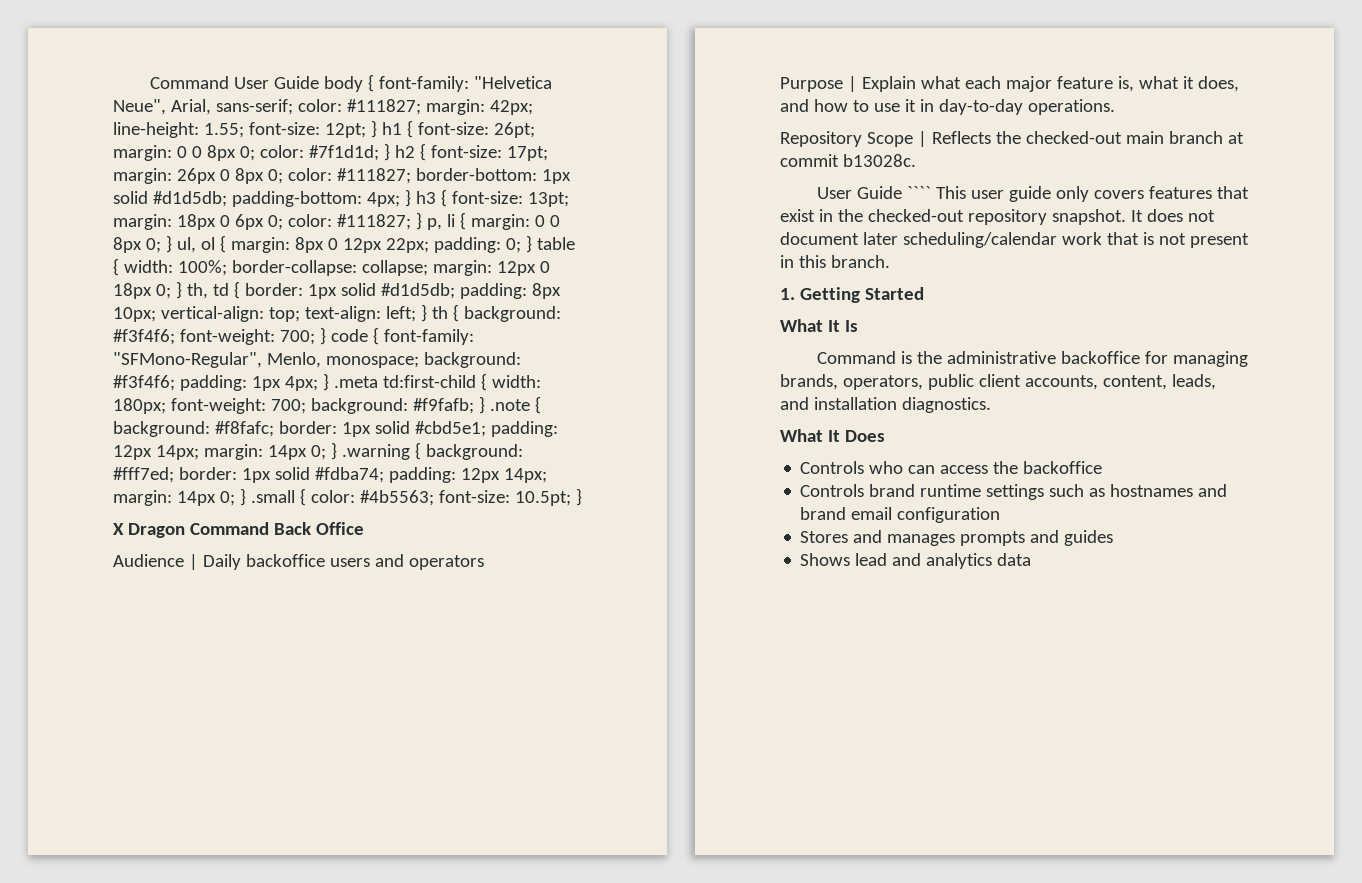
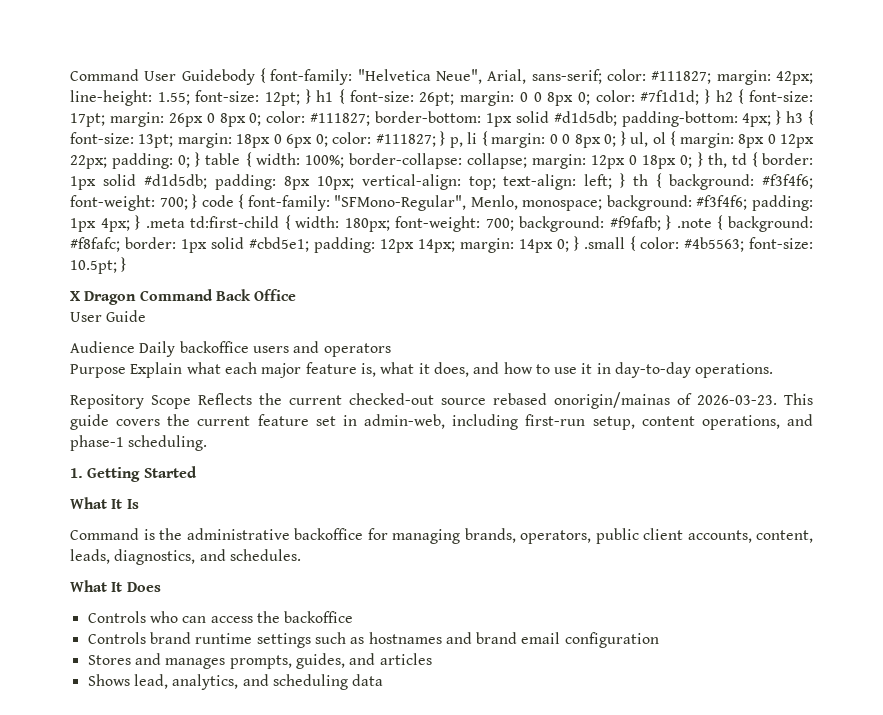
- Command User Guide body { font-family:
+ Command User Guidebody { font-family:
- } .warning { background: #fff7ed; border: 1px solid #fdba74; padding: 12px 14px; margin: 14px 0; } .small { color:
+ } .small { color:
+ User Guide
- Audience | Daily backoffice users and operators
+ Audience Daily backoffice users and operators
- Purpose | Explain what each major feature is, what it does, and how to use it in day-to-day operations.
+ Purpose Explain what each major feature is, what it does, and how to use it in day-to-day operations.
- Repository Scope | Reflects the checked-out main branch at commit b13028c.
- User Guide ```` This user guide only covers features that exist in the checked-out repository snapshot. It does not document later scheduling/calendar work that is not present in this branch.
+ Repository Scope Reflects the current checked-out source rebased onorigin/mainas of 2026-03-23. This guide covers the current feature set in admin-web, including first-run setup, content operations, and phase-1 scheduling.
- Command is the administrative backoffice for managing brands, operators, public client accounts, content, leads, and installation diagnostics.
+ Command is the administrative backoffice for managing brands, operators, public client accounts, content, leads, diagnostics, and schedules.
- Stores and manages prompts and guides
- Shows lead and analytics data
+ Stores and manages prompts, guides, and articles
+ Shows lead, analytics, and scheduling data

